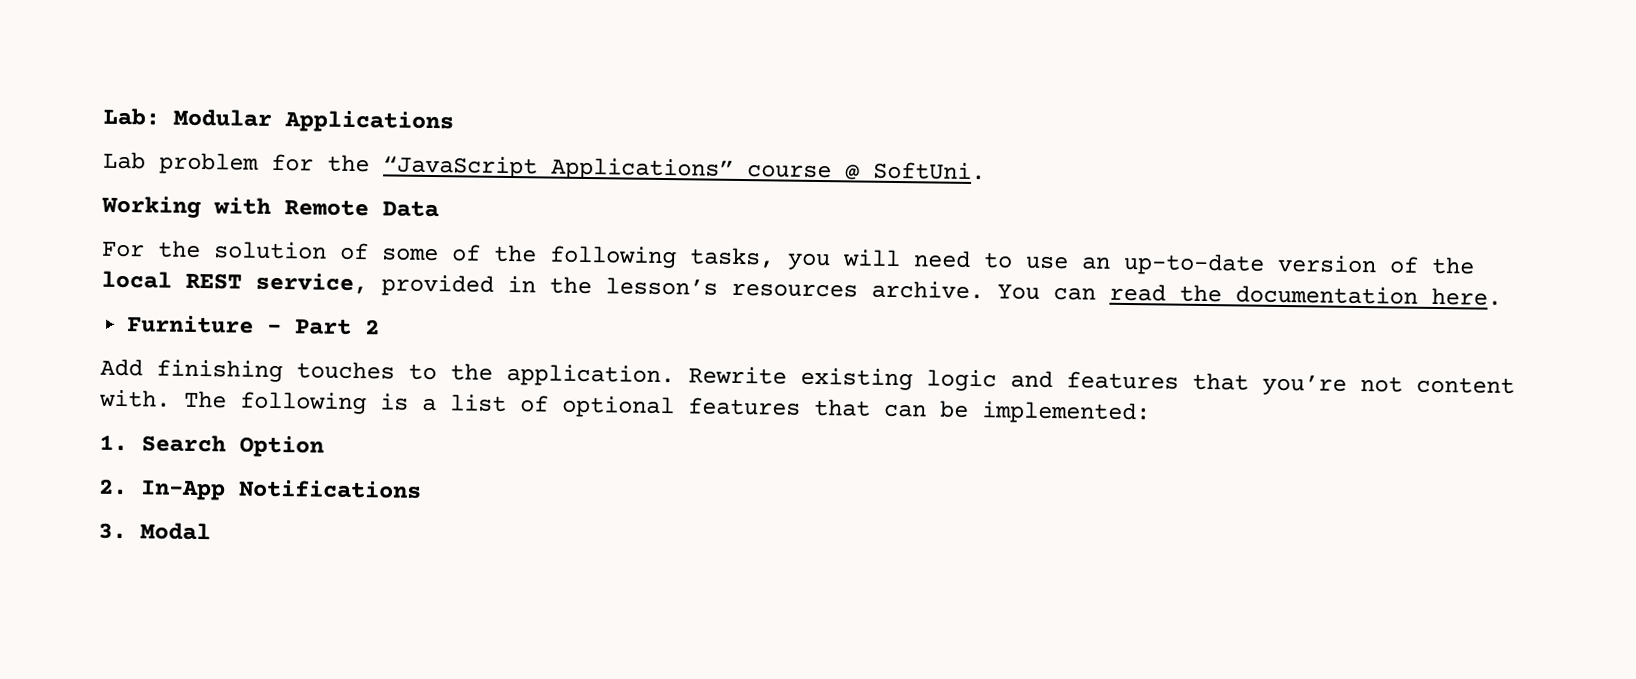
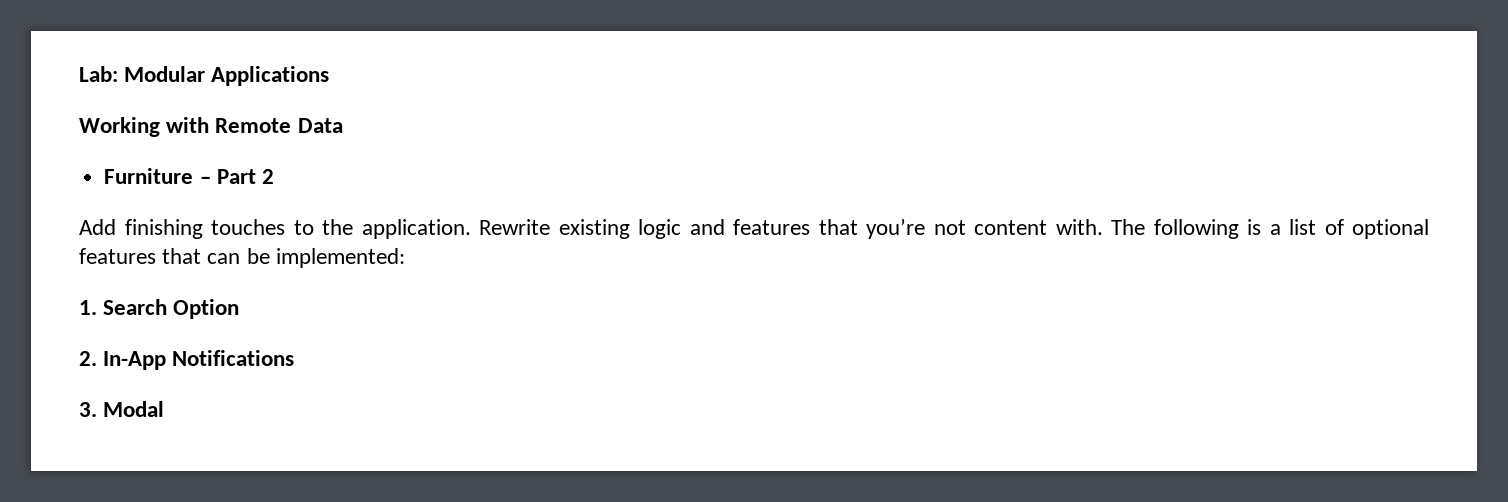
- Lab problem for the “JavaScript Applications” course @ SoftUni.
  Working with Remote Data
- For the solution of some of the following tasks, you will need to use an up-to-date version of the local REST service, provided in the lesson’s resources archive. You can read the documentation here.

